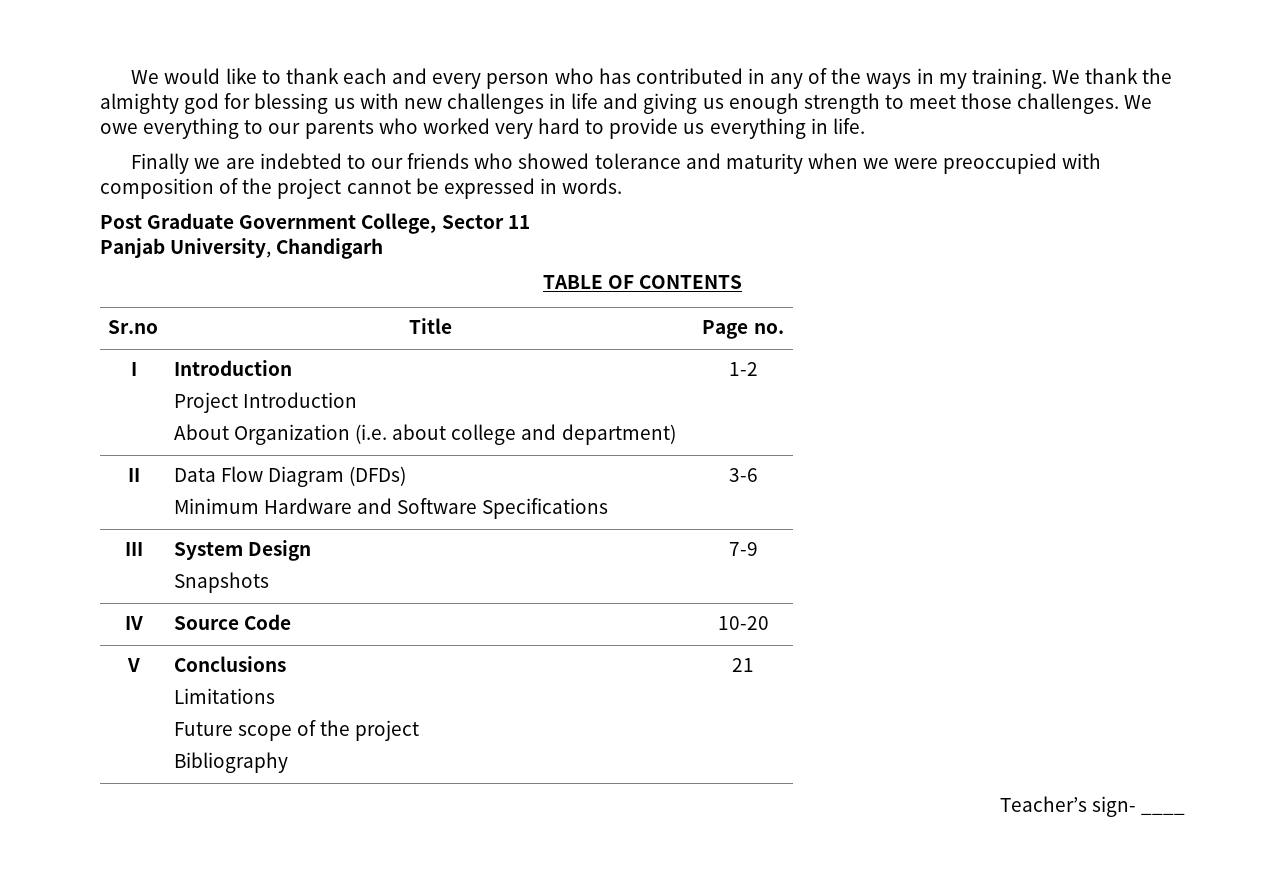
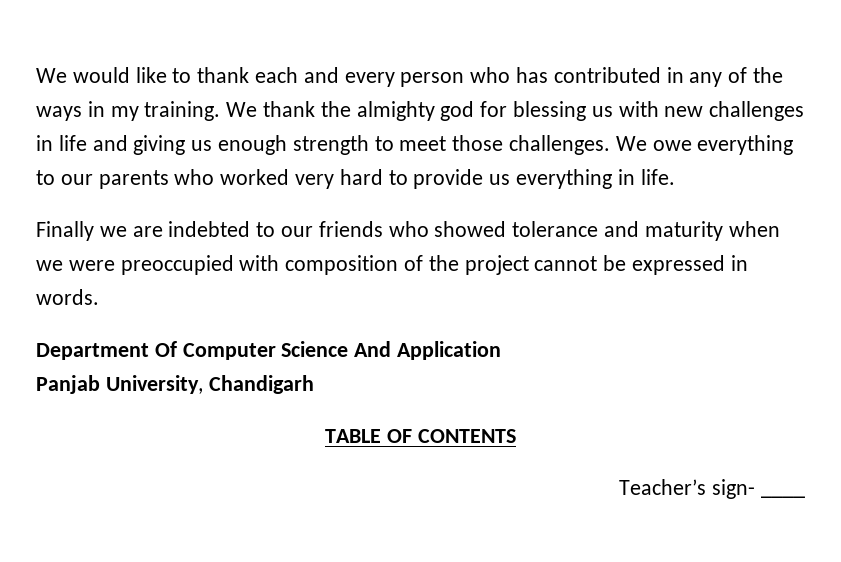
- Post Graduate Government College, Sector 11
+ Department Of Computer Science And Application
- Sr.no | Title | Page no.
- I | Introduction
- Project Introduction
- About Organization (i.e. about college and department) | 1-2
- II | Data Flow Diagram (DFDs)
- Minimum Hardware and Software Specifications | 3-6
- III | System Design
- Snapshots | 7-9
- IV | Source Code | 10-20
- V | Conclusions
- Limitations
- Future scope of the project
- Bibliography | 21

